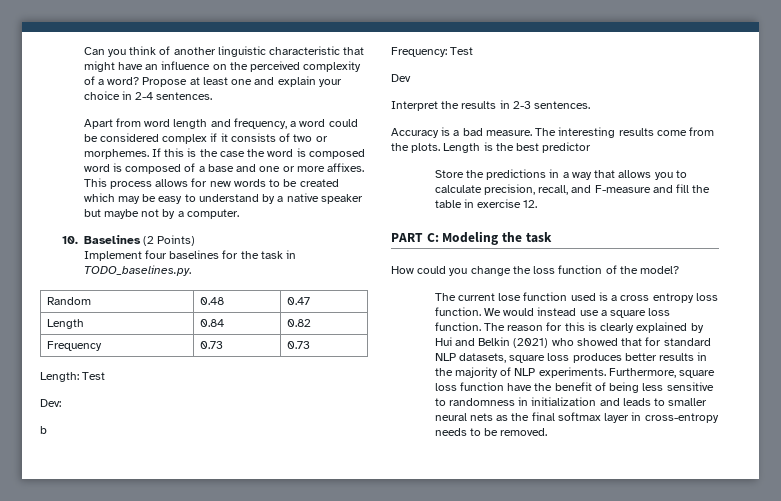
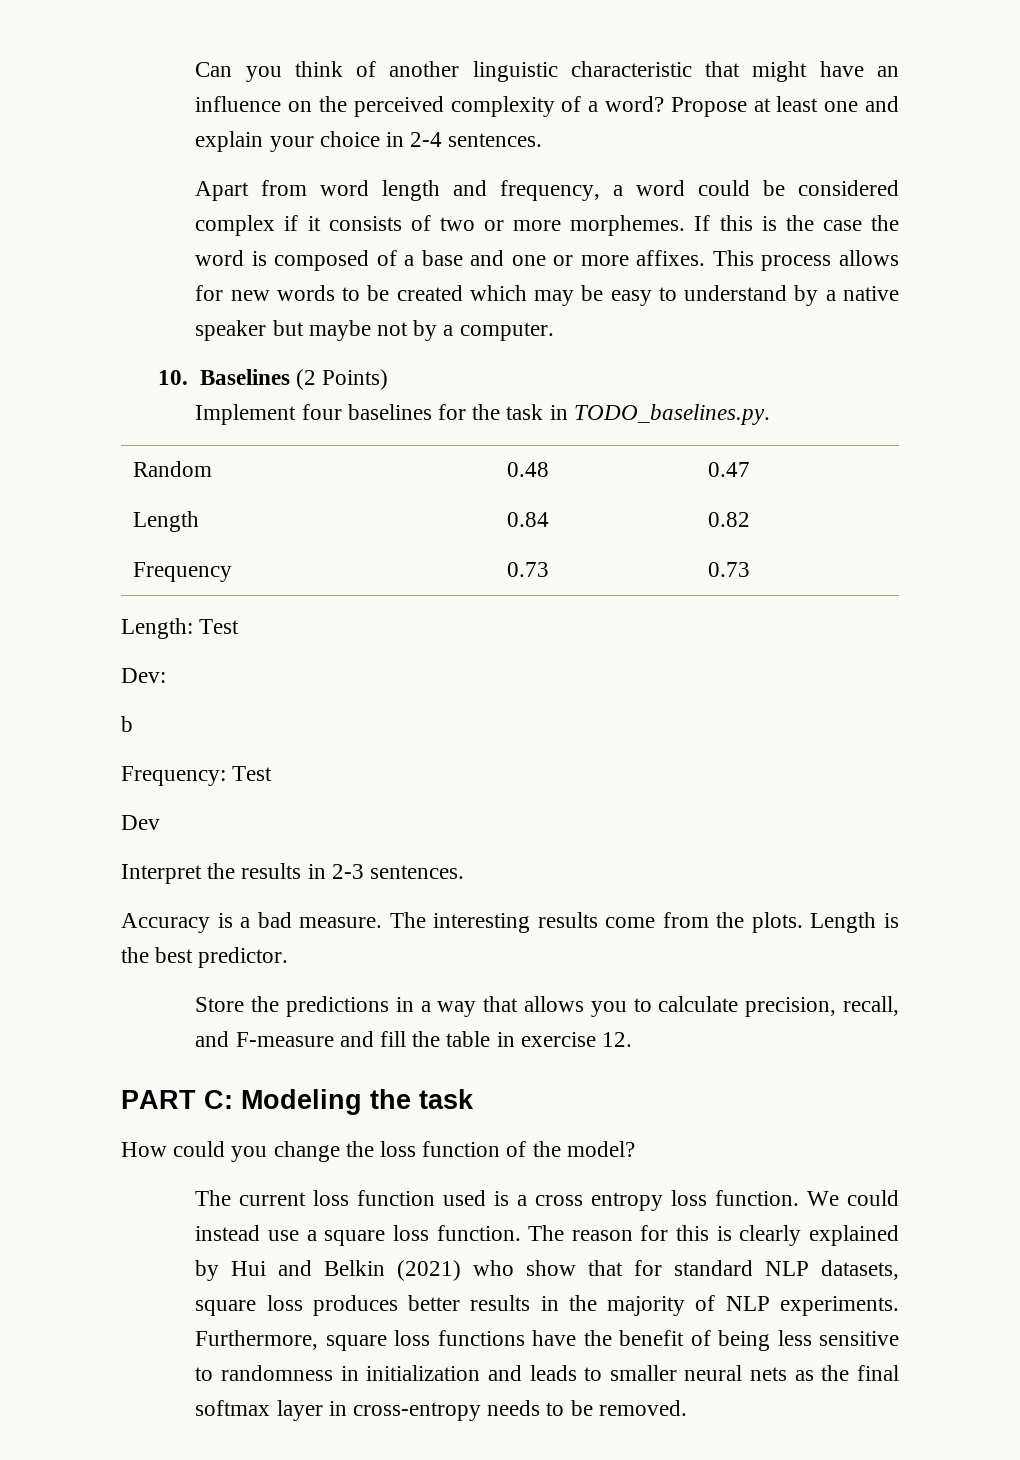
- Apart from word length and frequency, a word could be considered complex if it consists of two or morphemes.
+ Apart from word length and frequency, a word could be considered complex if it consists of two or more morphemes.
- If this is the case the word is composed word is composed of a base and one or more affixes.
+ If this is the case the word is composed of a base and one or more affixes.
- Length is the best predictor
+ Length is the best predictor.
- The current lose function used is a cross entropy loss function.
+ The current loss function used is a cross entropy loss function.
- We would instead use a square loss function.
+ We could instead use a square loss function.
- The reason for this is clearly explained by Hui and Belkin (2021) who showed that for standard NLP datasets, square loss produces better results in the majority of NLP experiments.
+ The reason for this is clearly explained by Hui and Belkin (2021) who show that for standard NLP datasets, square loss produces better results in the majority of NLP experiments.
- Furthermore, square loss function have the benefit of being less sensitive to randomness in initialization and leads to smaller neural nets as the final softmax layer in cross-entropy needs to be removed.
+ Furthermore, square loss functions have the benefit of being less sensitive to randomness in initialization and leads to smaller neural nets as the final softmax layer in cross-entropy needs to be removed.

